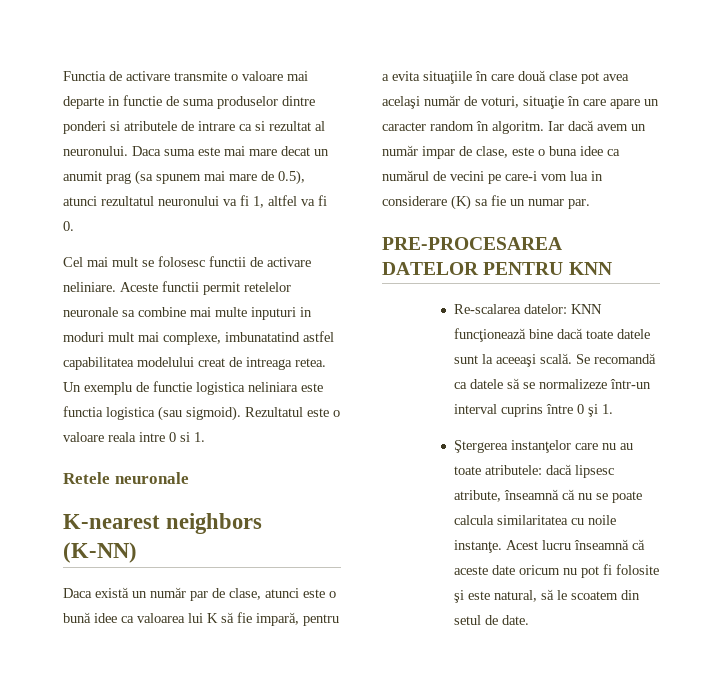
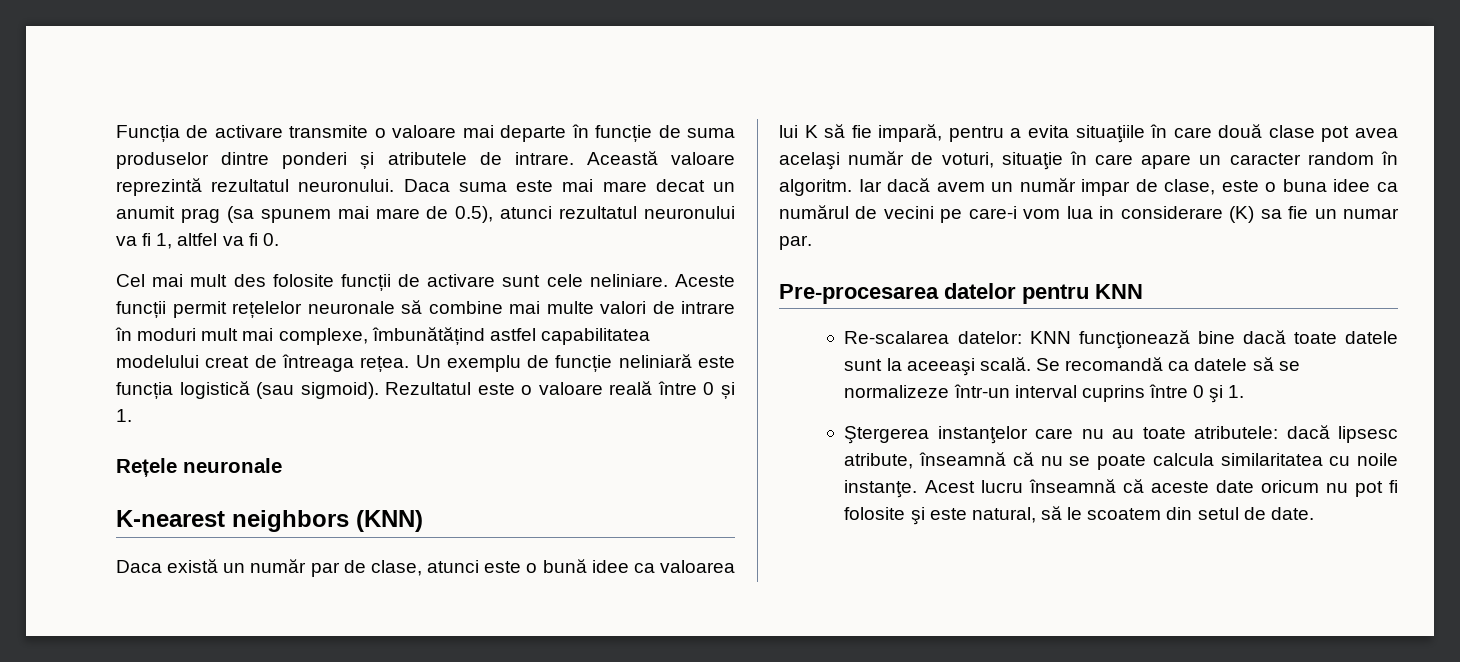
- Functia de activare transmite o valoare mai departe in functie de suma produselor dintre ponderi si atributele de intrare ca si rezultat al neuronului.
+ Funcția de activare transmite o valoare mai departe în funcție de suma produselor dintre ponderi și atributele de intrare. Această valoare reprezintă rezultatul neuronului.
- Cel mai mult se folosesc functii de activare neliniare. Aceste functii permit retelelor neuronale sa combine mai multe inputuri in moduri mult mai complexe, imbunatatind astfel capabilitatea modelului creat de intreaga retea.
+ Cel mai mult des folosite funcții de activare sunt cele neliniare. Aceste funcții permit rețelelor neuronale să combine mai multe valori de intrare în moduri mult mai complexe, îmbunătățind astfel capabilitatea modelului creat de întreaga rețea.
- Un exemplu de functie logistica neliniara este functia logistica (sau sigmoid).
+ Un exemplu de funcție neliniară este funcția logistică (sau sigmoid).
- Rezultatul este o valoare reala intre 0 si 1.
- Retele neuronale
+ Rezultatul este o valoare reală între 0 și 1.
+ Rețele neuronale
- K-nearest neighbors (K-NN)
+ K-nearest neighbors (KNN)
- PRE-PROCESAREA DATELOR PENTRU KNN
+ Pre-procesarea datelor pentru KNN

